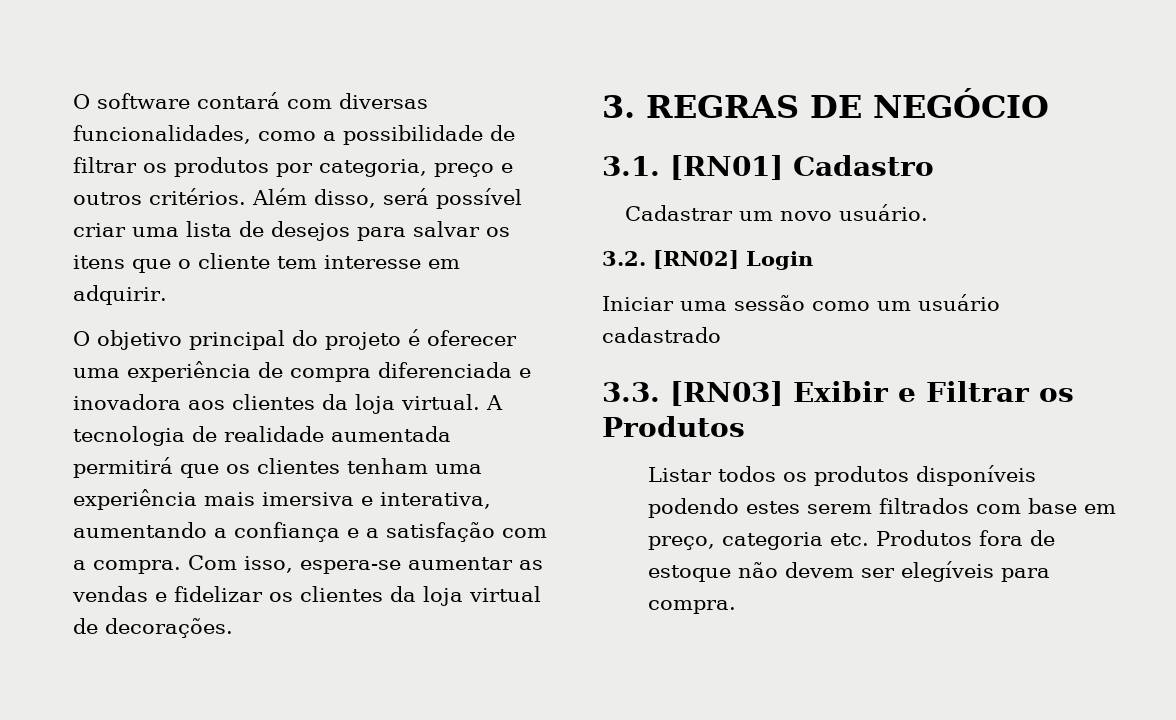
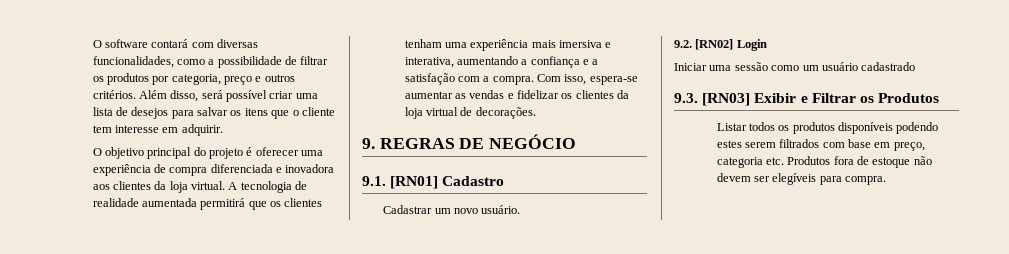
- 3. REGRAS DE NEGÓCIO
+ 9. REGRAS DE NEGÓCIO
- 3.1. [RN01] Cadastro
+ 9.1. [RN01] Cadastro
- 3.2. [RN02] Login
+ 9.2. [RN02] Login
- 3.3. [RN03] Exibir e Filtrar os Produtos
+ 9.3. [RN03] Exibir e Filtrar os Produtos

